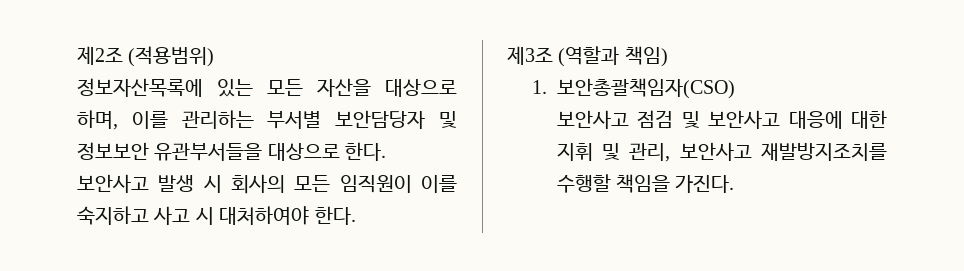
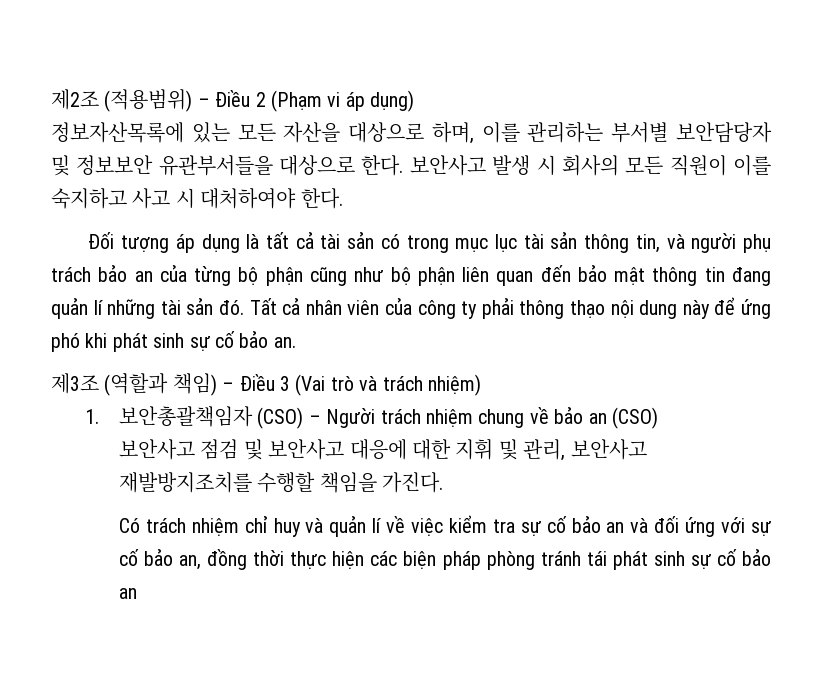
- 제2조 (적용범위)
+ 제2조 (적용범위) – Điều 2 (Phạm vi áp dụng)
- 보안사고 발생 시 회사의 모든 임직원이 이를 숙지하고 사고 시 대처하여야 한다.
+ 보안사고 발생 시 회사의 모든 직원이 이를 숙지하고 사고 시 대처하여야 한다.
- 제3조 (역할과 책임)
- 1. 보안총괄책임자(CSO)
+ Đối tượng áp dụng là tất cả tài sản có trong mục lục tài sản thông tin, và người phụ trách bảo an của từng bộ phận cũng như bộ phận liên quan đến bảo mật thông tin đang quản lí những tài sản đó. Tất cả nhân viên của công ty phải thông thạo nội dung này để ứng phó khi phát sinh sự cố bảo an.
+ 제3조 (역할과 책임) – Điều 3 (Vai trò và trách nhiệm)
+ 1. 보안총괄책임자 (CSO) – Người trách nhiệm chung về bảo an (CSO)
+ Có trách nhiệm chỉ huy và quản lí về việc kiểm tra sự cố bảo an và đối ứng với sự cố bảo an, đồng thời thực hiện các biện pháp phòng tránh tái phát sinh sự cố bảo an

